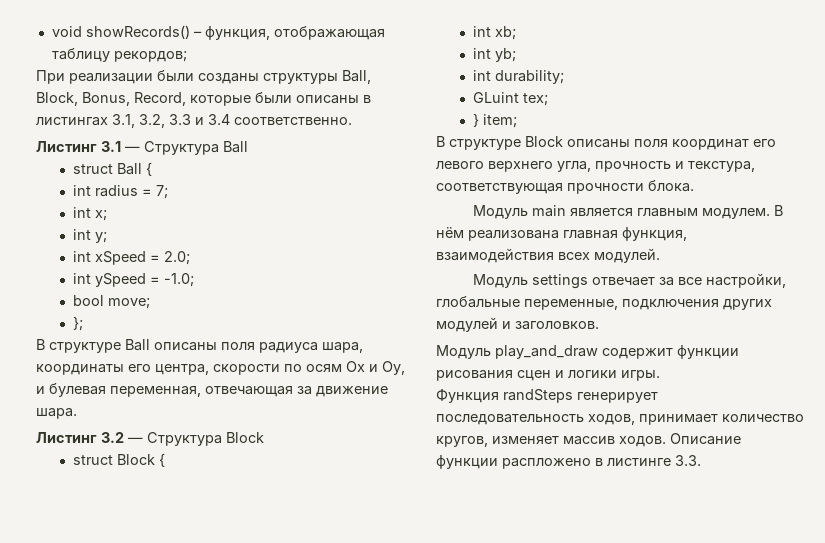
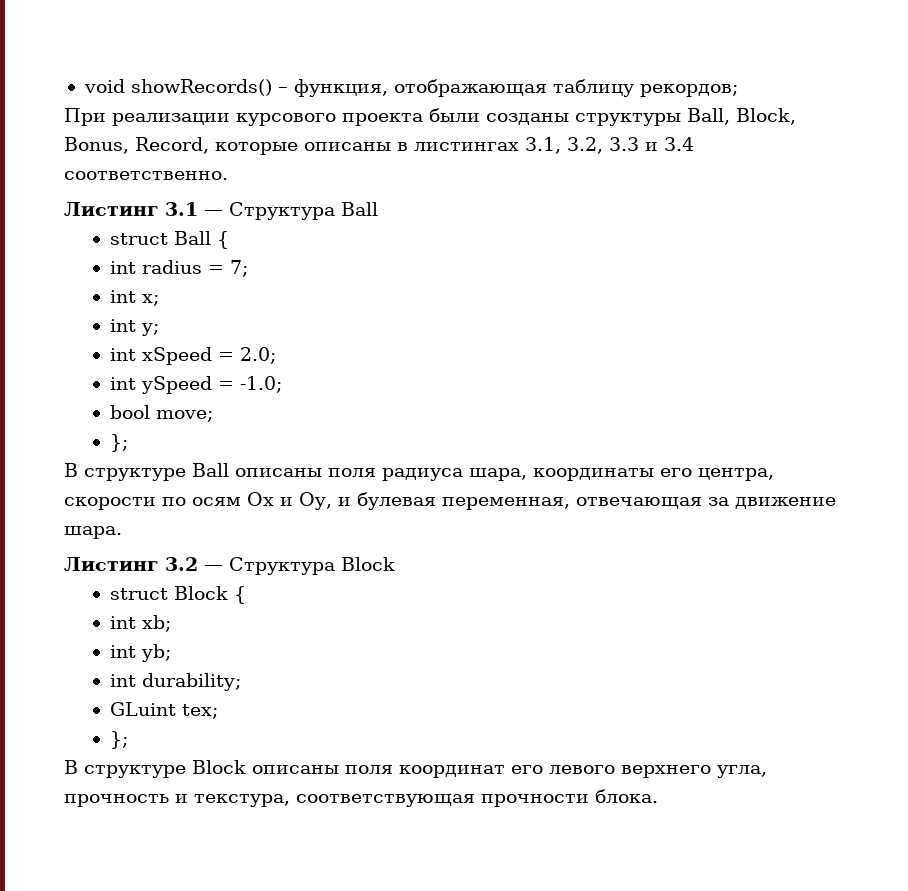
- При реализации были созданы структуры Ball, Block, Bonus, Record, которые были описаны в листингах 3.1, 3.2, 3.3 и 3.4 соответственно.
+ При реализации курсового проекта были созданы структуры Ball, Block, Bonus, Record, которые описаны в листингах 3.1, 3.2, 3.3 и 3.4 соответственно.
  GLuint tex;
- } item;
+ };
- Модуль main является главным модулем. В нём реализована главная функция, взаимодействия всех модулей.
- Модуль settings отвечает за все настройки, глобальные переменные, подключения других модулей и заголовков.
- Модуль play_and_draw содержит функции рисования сцен и логики игры.
- Функция randSteps генерирует последовательность ходов, принимает количество кругов, изменяет массив ходов. Описание функции распложено в листинге 3.3.

